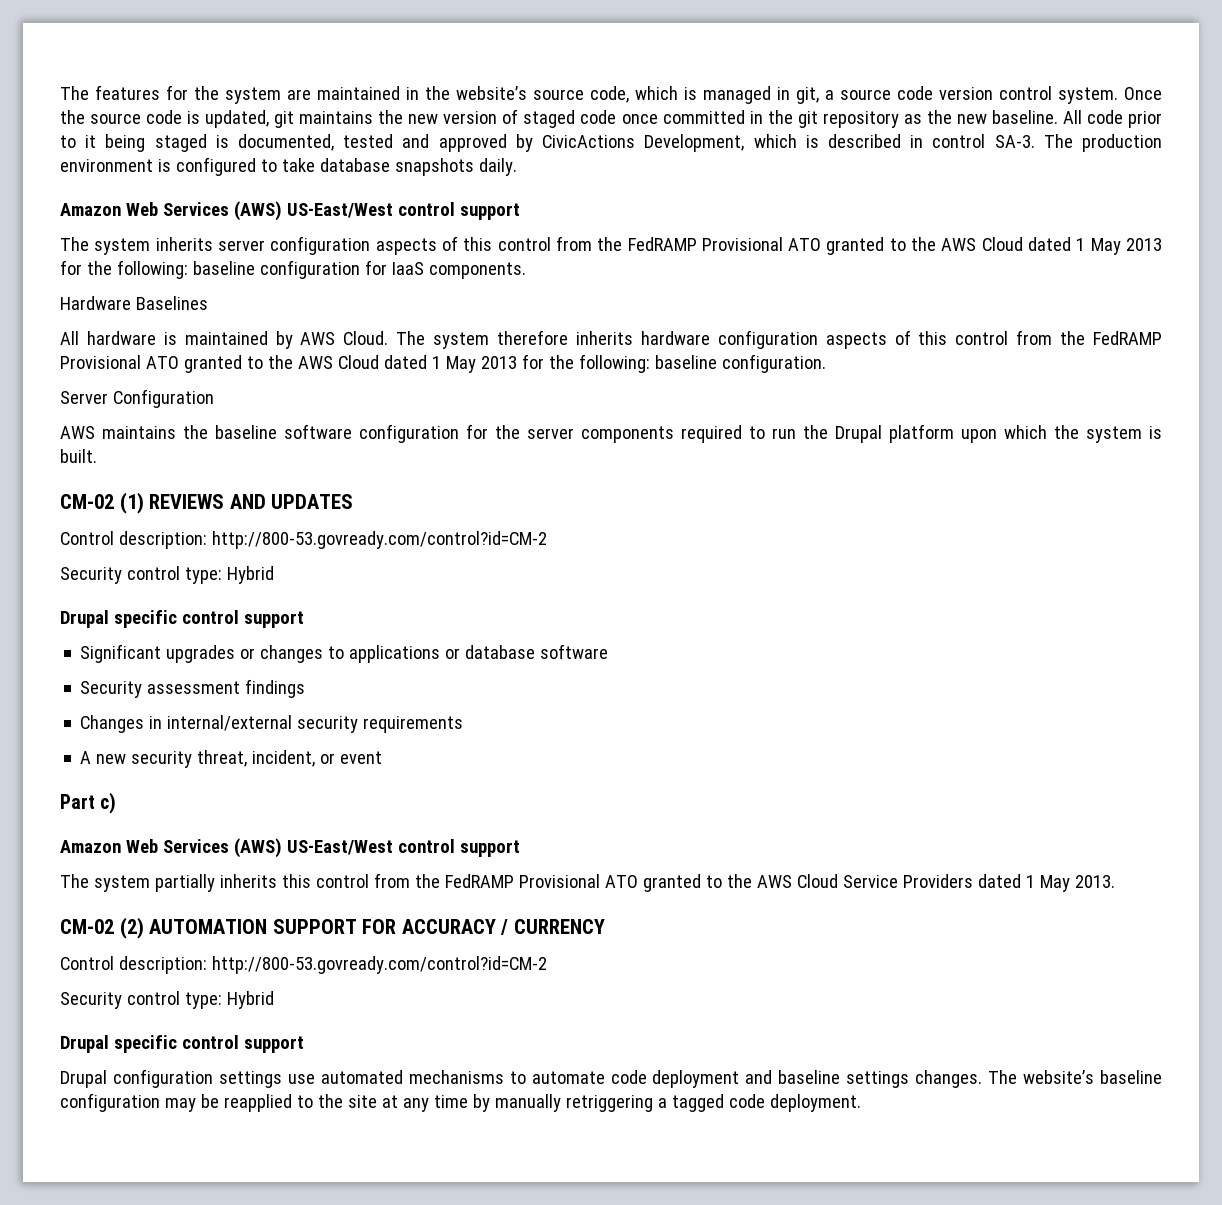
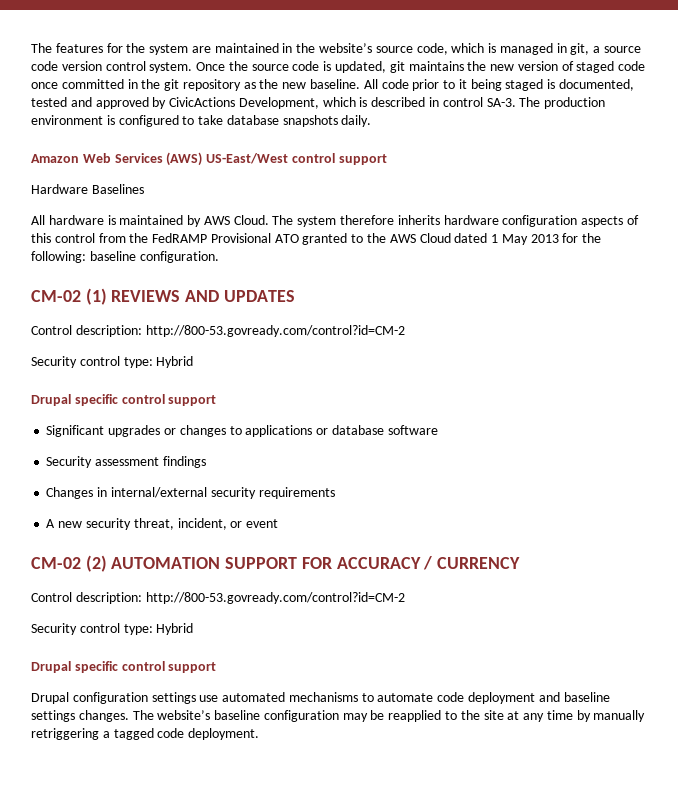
- The system inherits server configuration aspects of this control from the FedRAMP Provisional ATO granted to the AWS Cloud dated 1 May 2013 for the following: baseline configuration for IaaS components.
- Server Configuration
- AWS maintains the baseline software configuration for the server components required to run the Drupal platform upon which the system is built.
- Part c)
- Amazon Web Services (AWS) US-East/West control support
- The system partially inherits this control from the FedRAMP Provisional ATO granted to the AWS Cloud Service Providers dated 1 May 2013.

